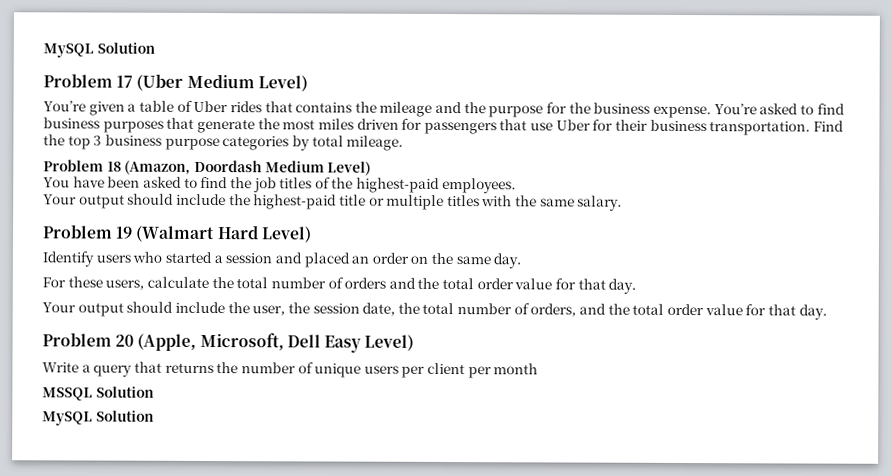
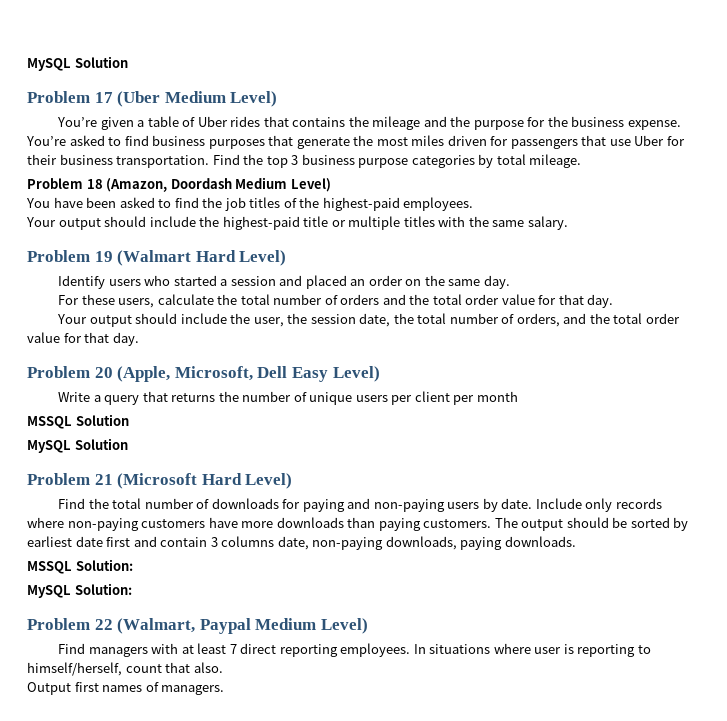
+ Problem 21 (Microsoft Hard Level)
+ Find the total number of downloads for paying and non-paying users by date. Include only records where non-paying customers have more downloads than paying customers. The output should be sorted by earliest date first and contain 3 columns date, non-paying downloads, paying downloads.
+ MSSQL Solution:
+ MySQL Solution:
+ Problem 22 (Walmart, Paypal Medium Level)
+ Find managers with at least 7 direct reporting employees. In situations where user is reporting to himself/herself, count that also.
+ Output first names of managers.

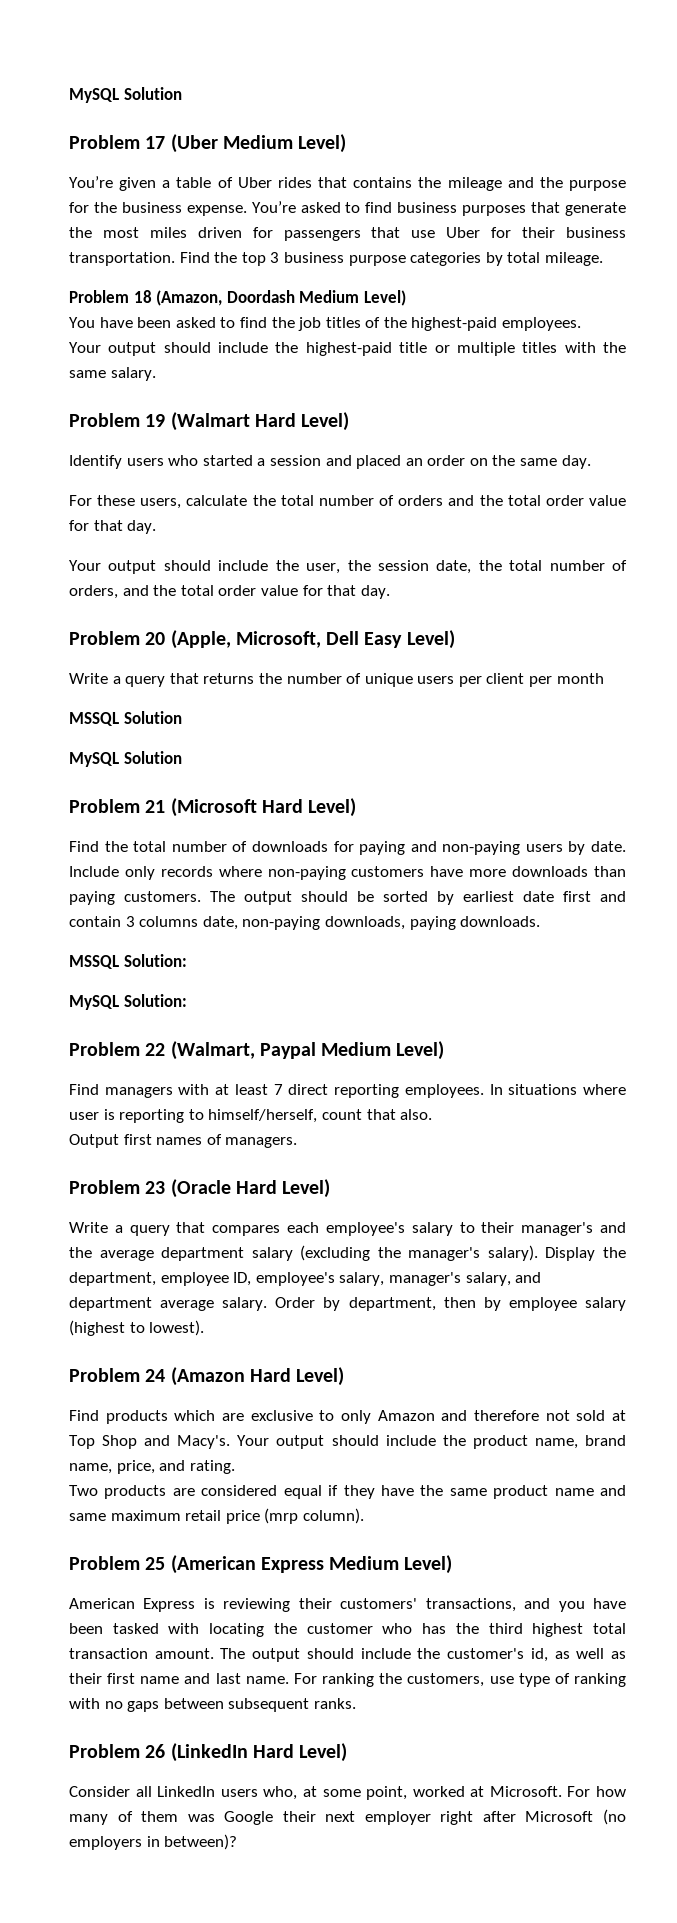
+ Problem 23 (Oracle Hard Level)
+ Write a query that compares each employee's salary to their manager's and the average department salary (excluding the manager's salary). Display the department, employee ID, employee's salary, manager's salary, and department average salary. Order by department, then by employee salary (highest to lowest).
+ Problem 24 (Amazon Hard Level)
+ Find products which are exclusive to only Amazon and therefore not sold at Top Shop and Macy's. Your output should include the product name, brand name, price, and rating.
+ Two products are considered equal if they have the same product name and same maximum retail price (mrp column).
+ Problem 25 (American Express Medium Level)
+ American Express is reviewing their customers' transactions, and you have been tasked with locating the customer who has the third highest total transaction amount. The output should include the customer's id, as well as their first name and last name. For ranking the customers, use type of ranking with no gaps between subsequent ranks.
+ Problem 26 (LinkedIn Hard Level)
+ Consider all LinkedIn users who, at some point, worked at Microsoft. For how many of them was Google their next employer right after Microsoft (no employers in between)?

